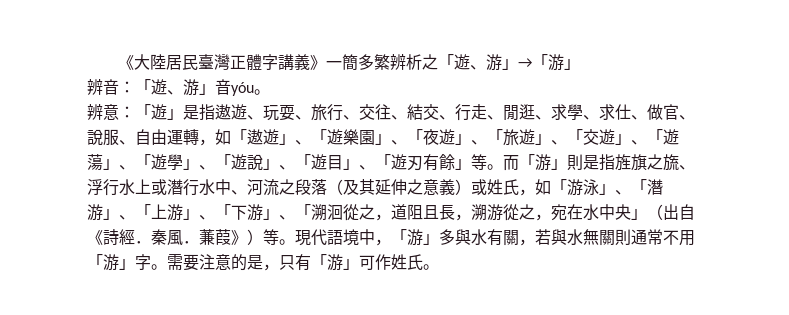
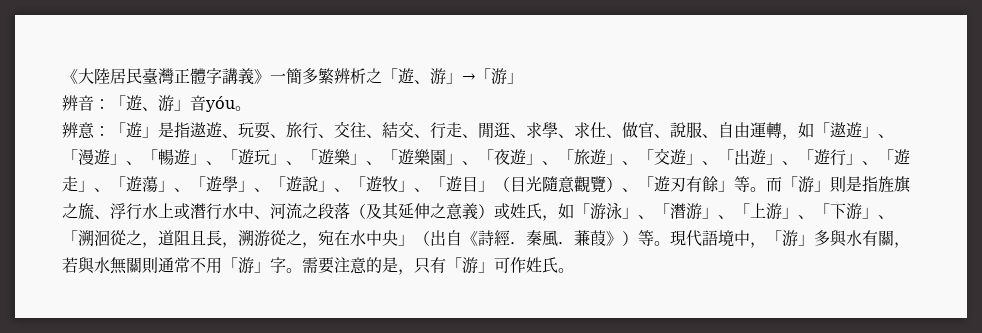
- 辨意：「遊」是指遨遊、玩耍、旅行、交往、結交、行走、閒逛、求學、求仕、做官、說服、自由運轉，如「遨遊」、「遊樂園」、「夜遊」、「旅遊」、「交遊」、「遊蕩」、「遊學」、「遊說」、「遊目」、「遊刃有餘」等。
+ 辨意：「遊」是指遨遊、玩耍、旅行、交往、結交、行走、閒逛、求學、求仕、做官、說服、自由運轉，如「遨遊」、「漫遊」、「暢遊」、「遊玩」、「遊樂」、「遊樂園」、「夜遊」、「旅遊」、「交遊」、「出遊」、「遊行」、「遊走」、「遊蕩」、「遊學」、「遊說」、「遊牧」、「遊目」（目光隨意觀覽）、「遊刃有餘」等。

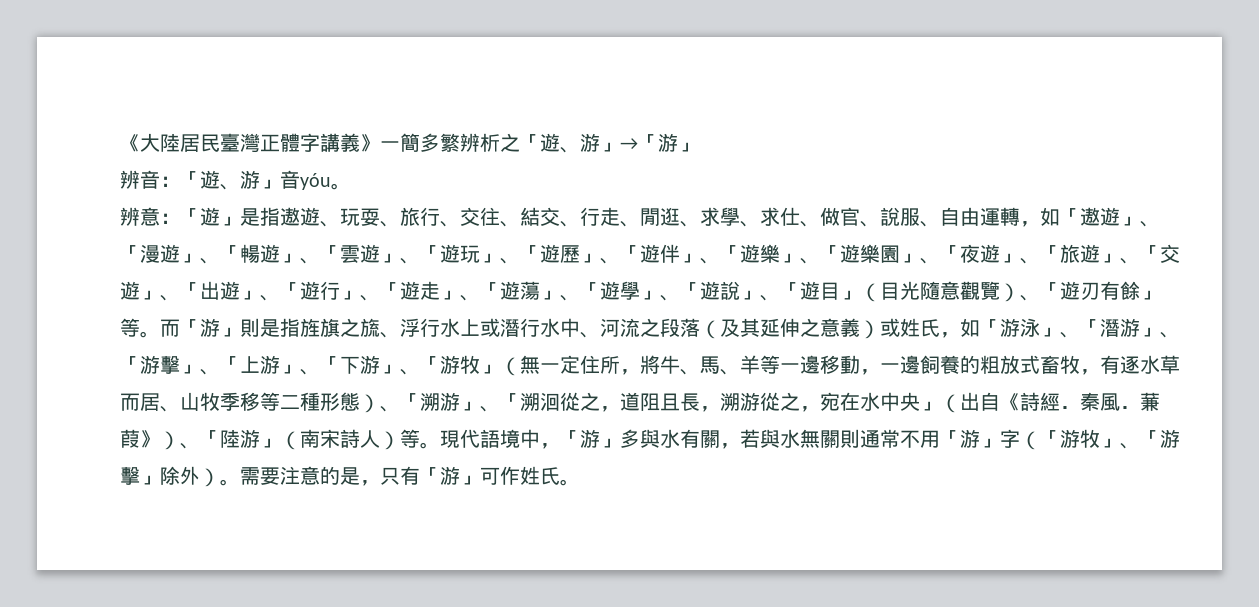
- 「遊」是指遨遊、玩耍、旅行、交往、結交、行走、閒逛、求學、求仕、做官、說服、自由運轉，如「遨遊」、「漫遊」、「暢遊」、「遊玩」、「遊樂」、「遊樂園」、「夜遊」、「旅遊」、「交遊」、「出遊」、「遊行」、「遊走」、「遊蕩」、「遊學」、「遊說」、「遊牧」、「遊目」（目光隨意觀覽）、「遊刃有餘」等。
+ 「遊」是指遨遊、玩耍、旅行、交往、結交、行走、閒逛、求學、求仕、做官、說服、自由運轉，如「遨遊」、「漫遊」、「暢遊」、「雲遊」、「遊玩」、「遊歷」、「遊伴」、「遊樂」、「遊樂園」、「夜遊」、「旅遊」、「交遊」、「出遊」、「遊行」、「遊走」、「遊蕩」、「遊學」、「遊說」、「遊目」（目光隨意觀覽）、「遊刃有餘」等。
- 而「游」則是指旌旗之旒、浮行水上或潛行水中、河流之段落（及其延伸之意義）或姓氏，如「游泳」、「潛游」、「上游」、「下游」、「溯洄從之，道阻且長，溯游從之，宛在水中央」（出自《詩經．秦風．蒹葭》）等。
+ 而「游」則是指旌旗之旒、浮行水上或潛行水中、河流之段落（及其延伸之意義）或姓氏，如「游泳」、「潛游」、「游擊」、「上游」、「下游」、「游牧」（無一定住所，將牛、馬、羊等一邊移動，一邊飼養的粗放式畜牧，有逐水草而居、山牧季移等二種形態）、「溯游」、「溯洄從之，道阻且長，溯游從之，宛在水中央」（出自《詩經．秦風．蒹葭》）、「陸游」（南宋詩人）等。
- 現代語境中，「游」多與水有關，若與水無關則通常不用「游」字。
+ 現代語境中，「游」多與水有關，若與水無關則通常不用「游」字（「游牧」、「游擊」除外）。

